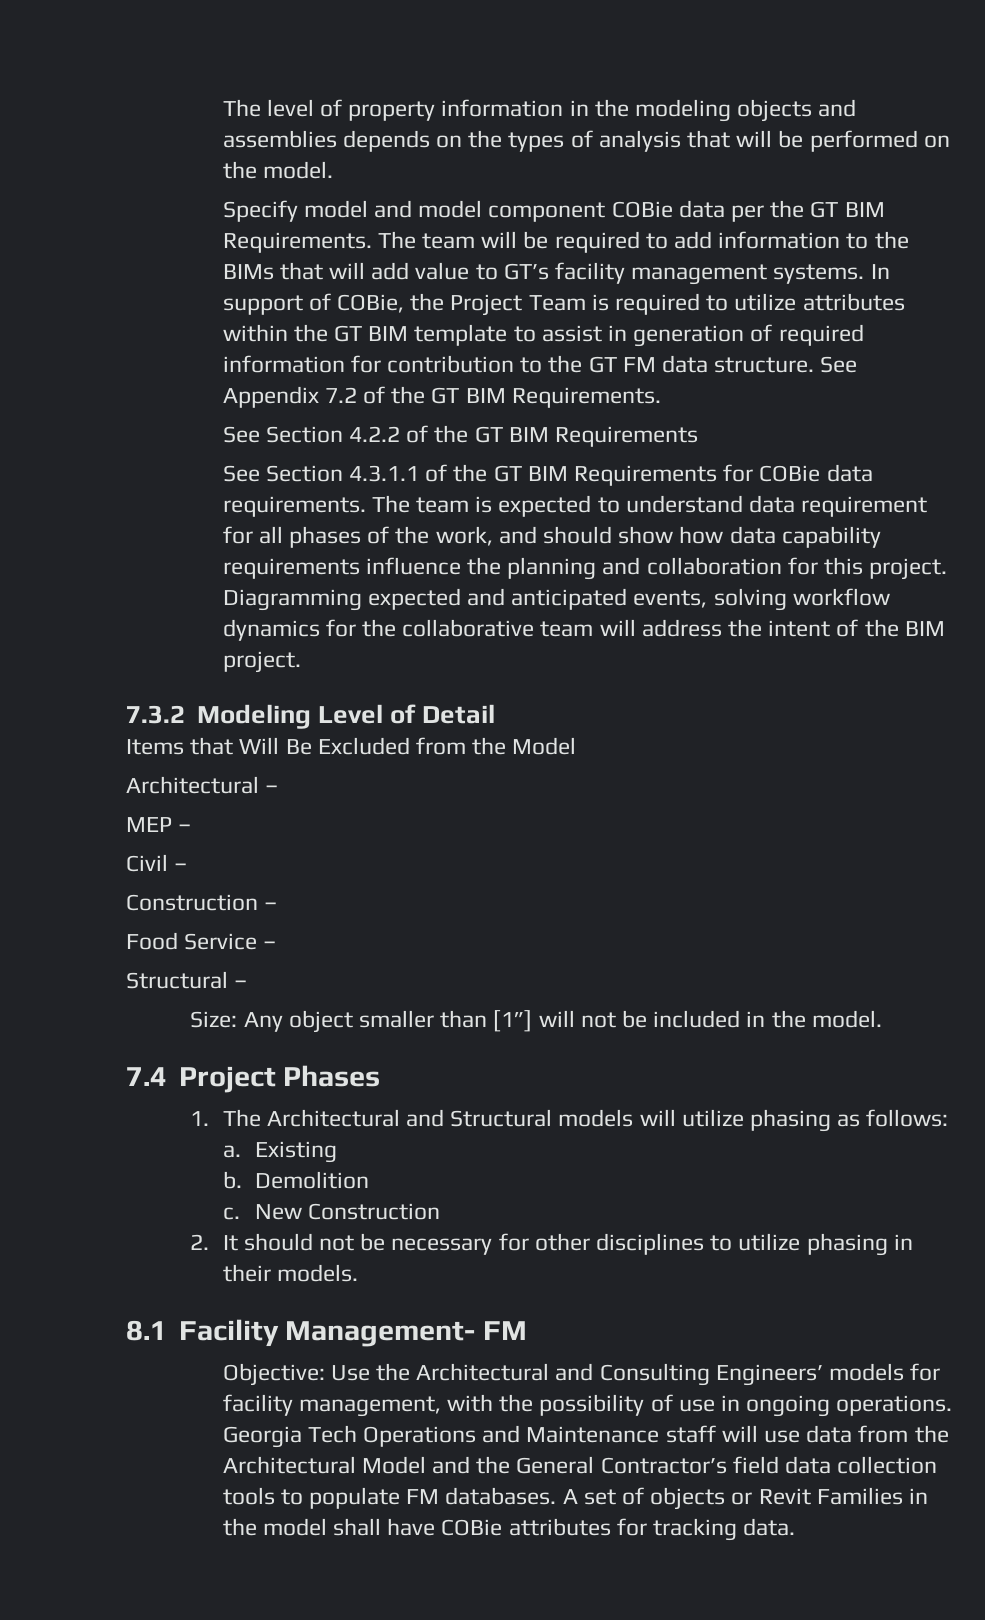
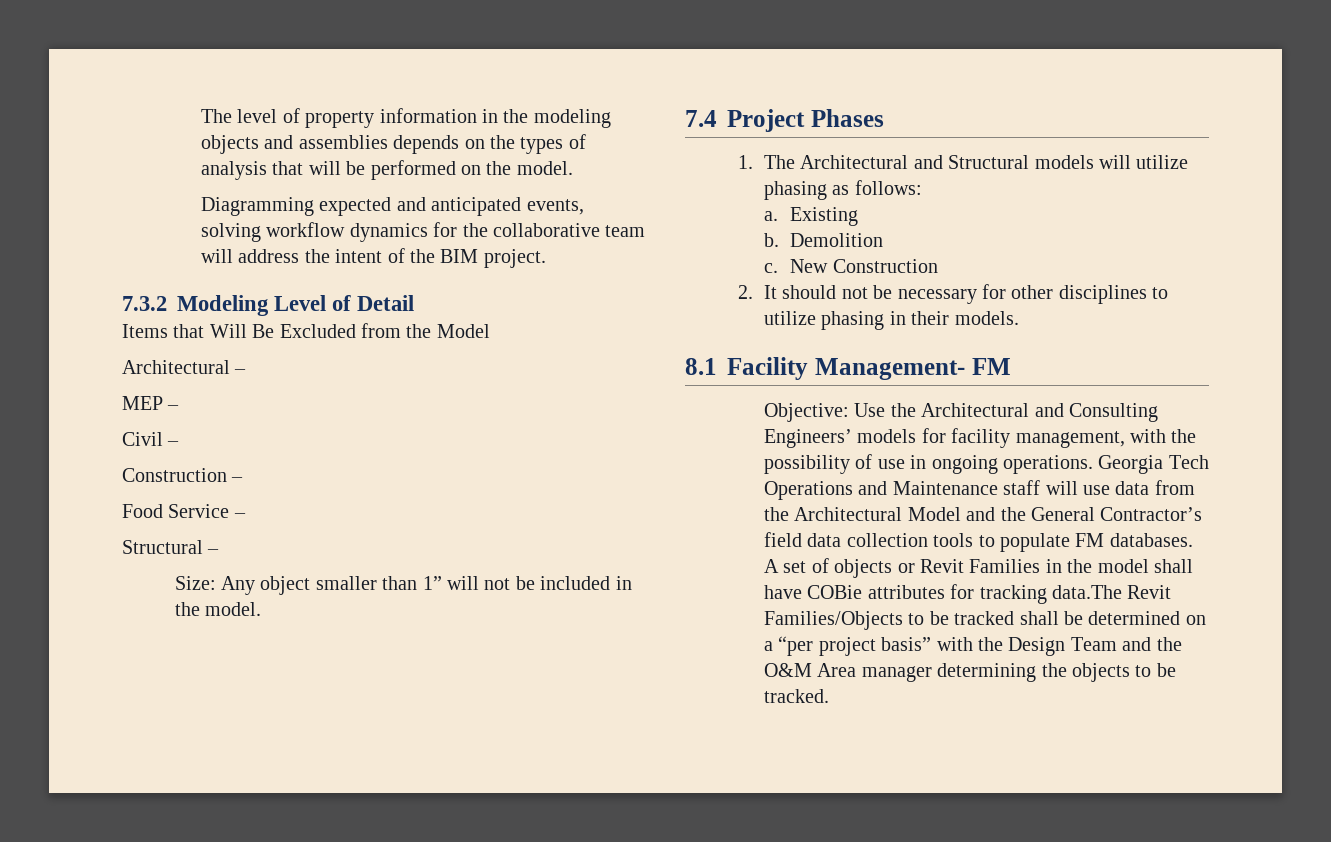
- Specify model and model component COBie data per the GT BIM Requirements. The team will be required to add information to the BIMs that will add value to GT’s facility management systems. In support of COBie, the Project Team is required to utilize attributes within the GT BIM template to assist in generation of required information for contribution to the GT FM data structure. See Appendix 7.2 of the GT BIM Requirements.
- See Section 4.2.2 of the GT BIM Requirements
- See Section 4.3.1.1 of the GT BIM Requirements for COBie data requirements. The team is expected to understand data requirement for all phases of the work, and should show how data capability requirements influence the planning and collaboration for this project.
- Size: Any object smaller than [1”] will not be included in the model.
+ Size: Any object smaller than 1” will not be included in the model.
- A set of objects or Revit Families in the model shall have COBie attributes for tracking data.
+ A set of objects or Revit Families in the model shall have COBie attributes for tracking data.The Revit Families/Objects to be tracked shall be determined on a “per project basis” with the Design Team and the O&M Area manager determining the objects to be tracked.

